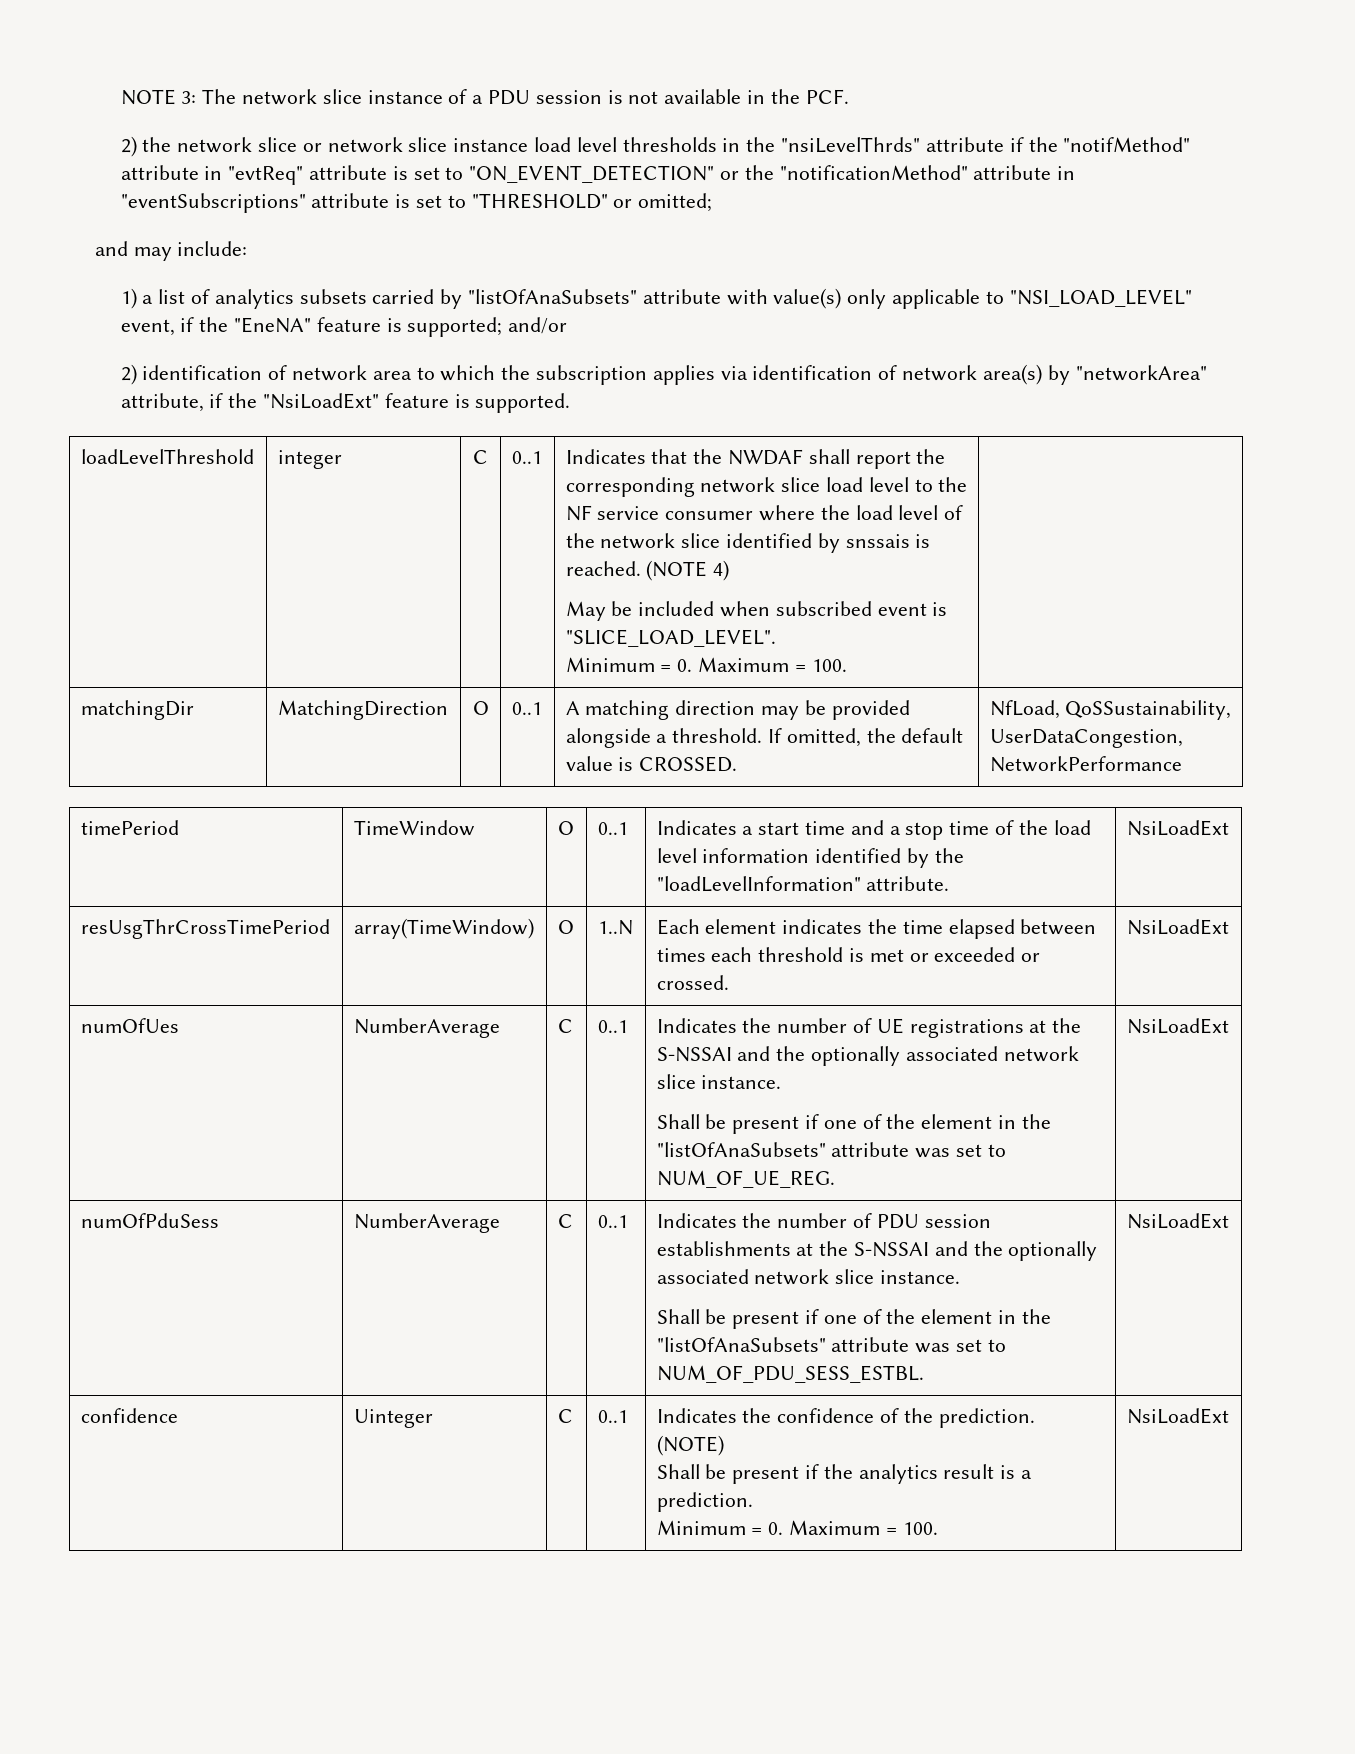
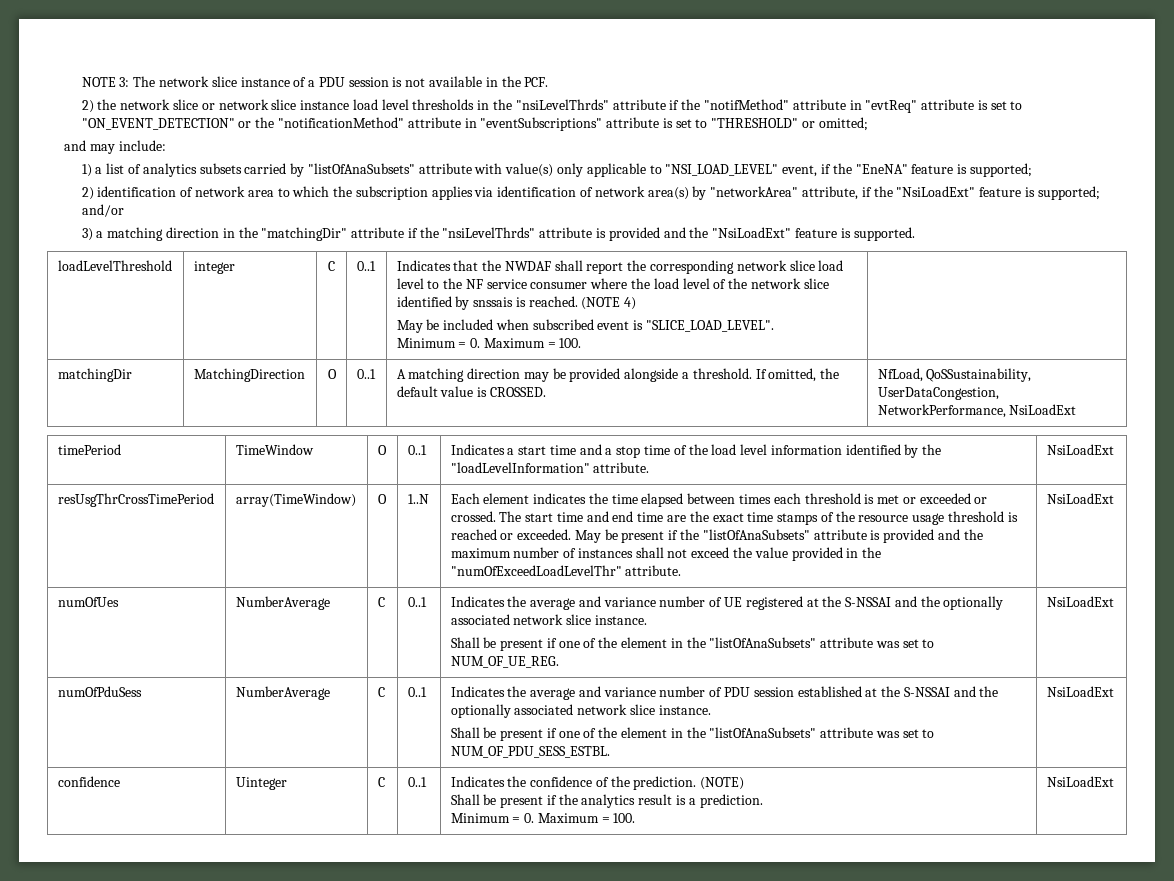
- 1) a list of analytics subsets carried by "listOfAnaSubsets" attribute with value(s) only applicable to "NSI_LOAD_LEVEL" event, if the "EneNA" feature is supported; and/or
+ 1) a list of analytics subsets carried by "listOfAnaSubsets" attribute with value(s) only applicable to "NSI_LOAD_LEVEL" event, if the "EneNA" feature is supported;
- 2) identification of network area to which the subscription applies via identification of network area(s) by "networkArea" attribute, if the "NsiLoadExt" feature is supported.
+ 2) identification of network area to which the subscription applies via identification of network area(s) by "networkArea" attribute, if the "NsiLoadExt" feature is supported; and/or
+ 3) a matching direction in the "matchingDir" attribute if the "nsiLevelThrds" attribute is provided and the "NsiLoadExt" feature is supported.
- matchingDir | MatchingDirection | O | 0..1 | A matching direction may be provided alongside a threshold. If omitted, the default value is CROSSED. | NfLoad, QoSSustainability, UserDataCongestion, NetworkPerformance
+ matchingDir | MatchingDirection | O | 0..1 | A matching direction may be provided alongside a threshold. If omitted, the default value is CROSSED. | NfLoad, QoSSustainability, UserDataCongestion, NetworkPerformance, NsiLoadExt
+ The start time and end time are the exact time stamps of the resource usage threshold is reached or exceeded. May be present if the "listOfAnaSubsets" attribute is provided and the maximum number of instances shall not exceed the value provided in the "numOfExceedLoadLevelThr" attribute.
- numOfUes | NumberAverage | C | 0..1 | Indicates the number of UE registrations at the S-NSSAI and the optionally associated network slice instance.
+ numOfUes | NumberAverage | C | 0..1 | Indicates the average and variance number of UE registered at the S-NSSAI and the optionally associated network slice instance.
- Indicates the number of PDU session establishments at the S-NSSAI and the optionally associated network slice instance.
+ Indicates the average and variance number of PDU session established at the S-NSSAI and the optionally associated network slice instance.

